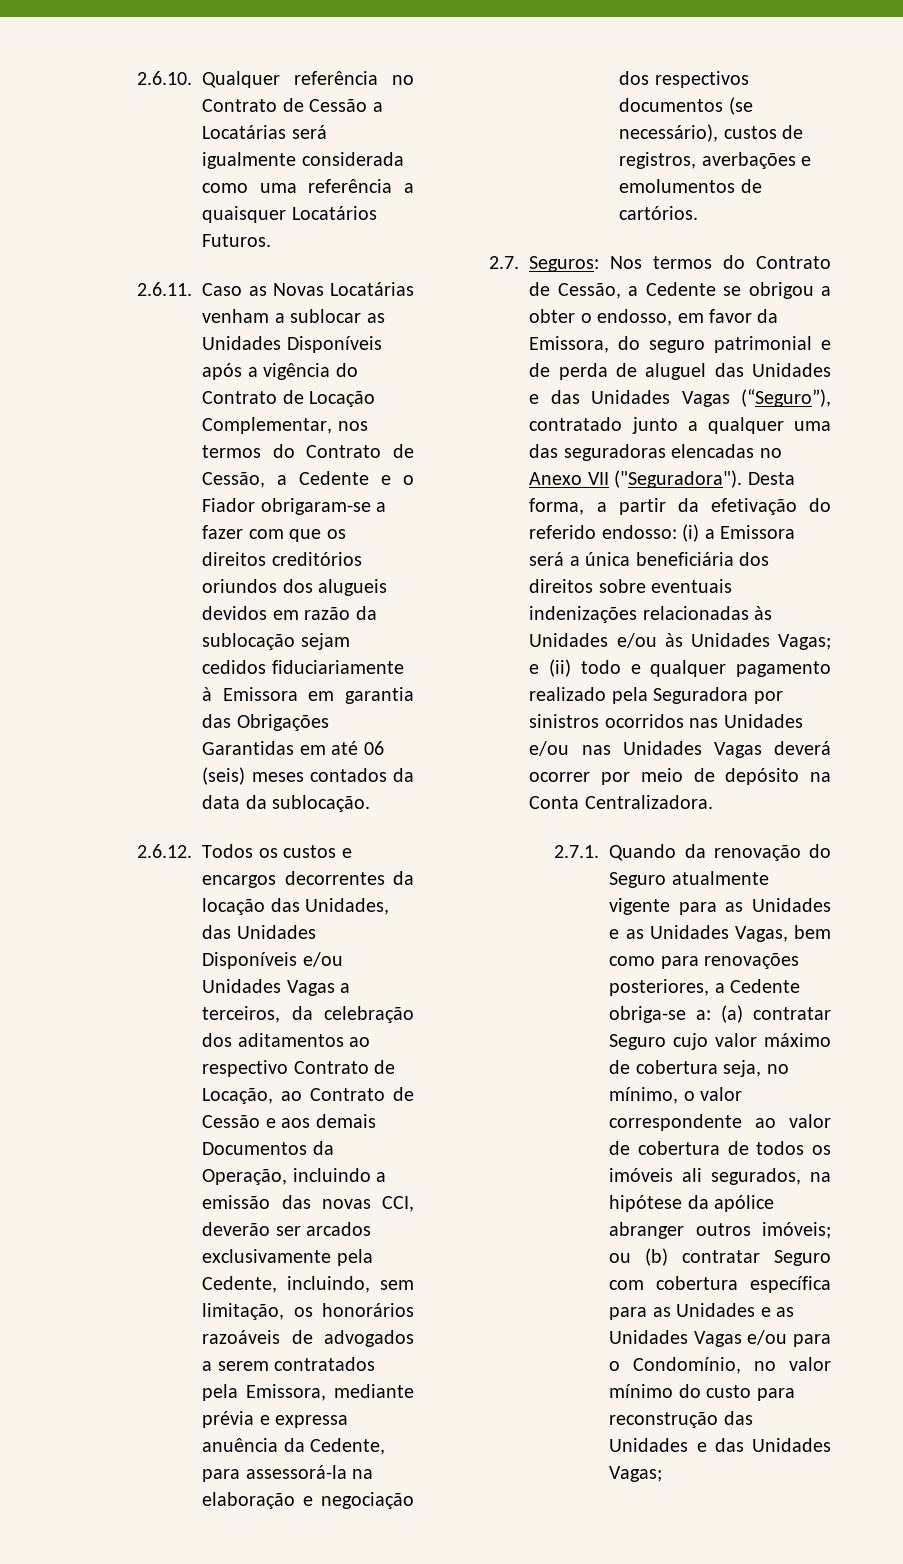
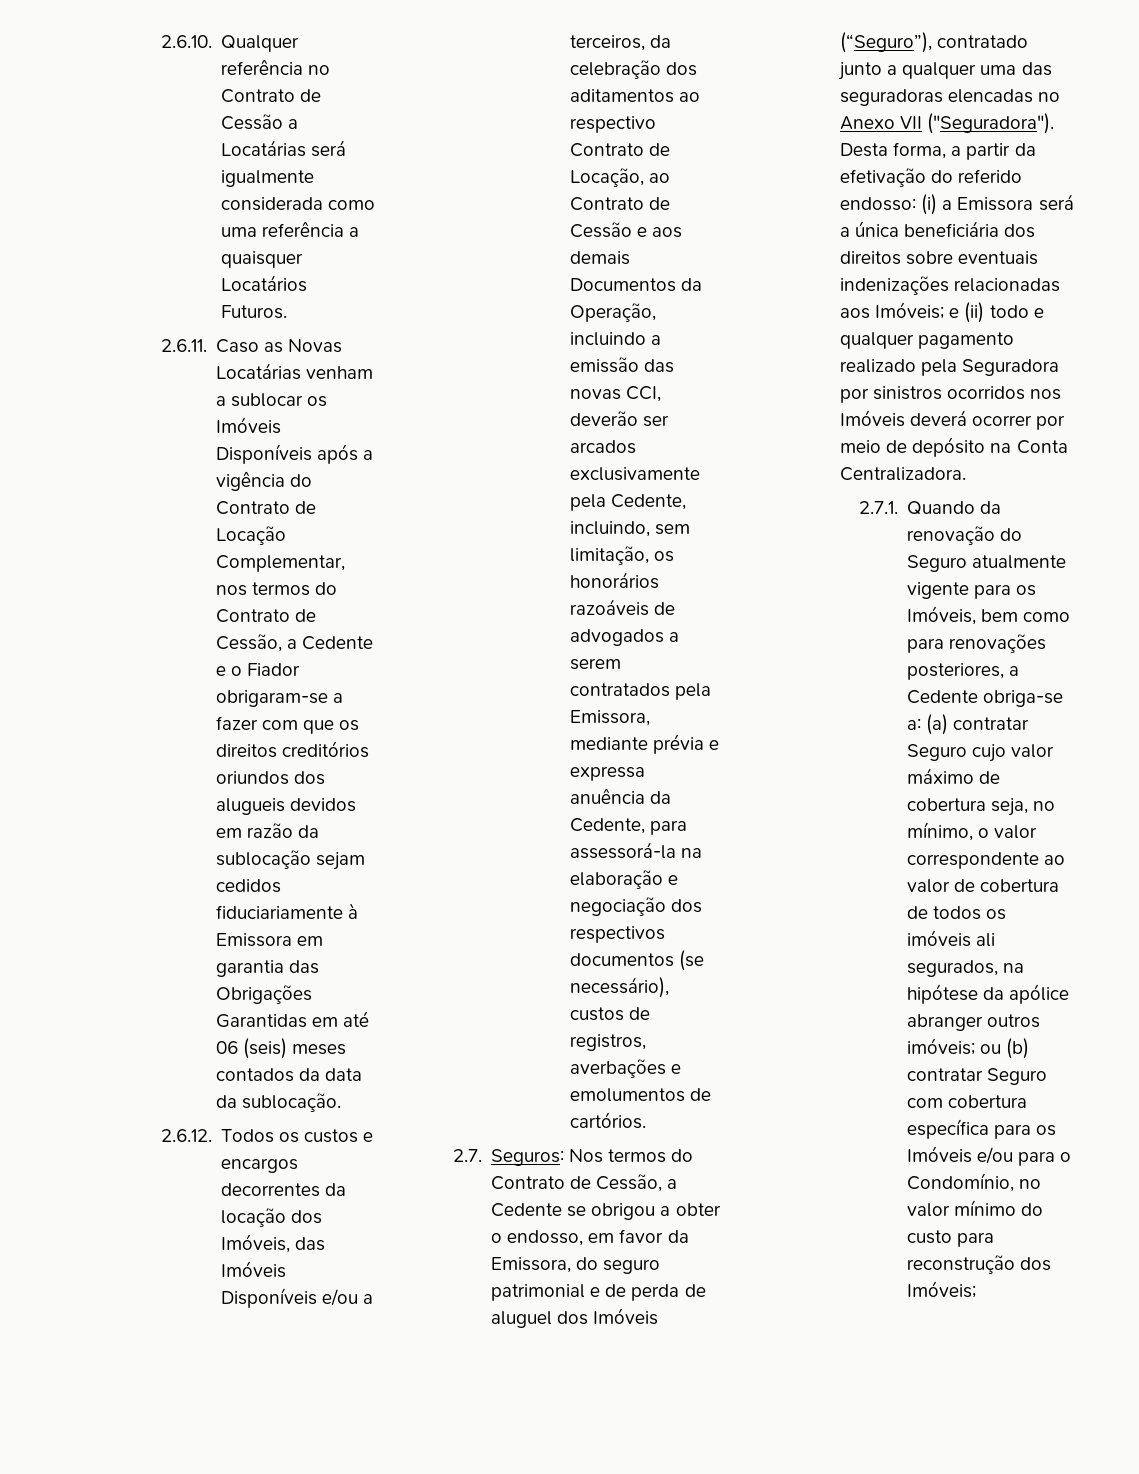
- 2.6.11. Caso as Novas Locatárias venham a sublocar as Unidades Disponíveis após a vigência do Contrato de Locação Complementar, nos termos do Contrato de Cessão, a Cedente e o Fiador obrigaram-se a fazer com que os direitos creditórios oriundos dos alugueis devidos em razão da sublocação sejam cedidos fiduciariamente à Emissora em garantia das Obrigações Garantidas em até 06 (seis) meses contados da data da sublocação.
+ 2.6.11. Caso as Novas Locatárias venham a sublocar os Imóveis Disponíveis após a vigência do Contrato de Locação Complementar, nos termos do Contrato de Cessão, a Cedente e o Fiador obrigaram-se a fazer com que os direitos creditórios oriundos dos alugueis devidos em razão da sublocação sejam cedidos fiduciariamente à Emissora em garantia das Obrigações Garantidas em até 06 (seis) meses contados da data da sublocação.
- 2.6.12. Todos os custos e encargos decorrentes da locação das Unidades, das Unidades Disponíveis e/ou Unidades Vagas a terceiros, da celebração dos aditamentos ao respectivo Contrato de Locação, ao Contrato de Cessão e aos demais Documentos da Operação, incluindo a emissão das novas CCI, deverão ser arcados exclusivamente pela Cedente, incluindo, sem limitação, os honorários razoáveis de advogados a serem contratados pela Emissora, mediante prévia e expressa anuência da Cedente, para assessorá-la na elaboração e negociação dos respectivos documentos (se necessário), custos de registros, averbações e emolumentos de cartórios.
+ 2.6.12. Todos os custos e encargos decorrentes da locação dos Imóveis, das Imóveis Disponíveis e/ou a terceiros, da celebração dos aditamentos ao respectivo Contrato de Locação, ao Contrato de Cessão e aos demais Documentos da Operação, incluindo a emissão das novas CCI, deverão ser arcados exclusivamente pela Cedente, incluindo, sem limitação, os honorários razoáveis de advogados a serem contratados pela Emissora, mediante prévia e expressa anuência da Cedente, para assessorá-la na elaboração e negociação dos respectivos documentos (se necessário), custos de registros, averbações e emolumentos de cartórios.
- 2.7. Seguros: Nos termos do Contrato de Cessão, a Cedente se obrigou a obter o endosso, em favor da Emissora, do seguro patrimonial e de perda de aluguel das Unidades e das Unidades Vagas (“Seguro”), contratado junto a qualquer uma das seguradoras elencadas no Anexo VII ("Seguradora").
+ 2.7. Seguros: Nos termos do Contrato de Cessão, a Cedente se obrigou a obter o endosso, em favor da Emissora, do seguro patrimonial e de perda de aluguel dos Imóveis (“Seguro”), contratado junto a qualquer uma das seguradoras elencadas no Anexo VII ("Seguradora").
- Desta forma, a partir da efetivação do referido endosso: (i) a Emissora será a única beneficiária dos direitos sobre eventuais indenizações relacionadas às Unidades e/ou às Unidades Vagas; e (ii) todo e qualquer pagamento realizado pela Seguradora por sinistros ocorridos nas Unidades e/ou nas Unidades Vagas deverá ocorrer por meio de depósito na Conta Centralizadora.
+ Desta forma, a partir da efetivação do referido endosso: (i) a Emissora será a única beneficiária dos direitos sobre eventuais indenizações relacionadas aos Imóveis; e (ii) todo e qualquer pagamento realizado pela Seguradora por sinistros ocorridos nos Imóveis deverá ocorrer por meio de depósito na Conta Centralizadora.
- 2.7.1. Quando da renovação do Seguro atualmente vigente para as Unidades e as Unidades Vagas, bem como para renovações posteriores, a Cedente obriga-se a:
+ 2.7.1. Quando da renovação do Seguro atualmente vigente para os Imóveis, bem como para renovações posteriores, a Cedente obriga-se a:
- ou (b) contratar Seguro com cobertura específica para as Unidades e as Unidades Vagas e/ou para o Condomínio, no valor mínimo do custo para reconstrução das Unidades e das Unidades Vagas;
+ ou (b) contratar Seguro com cobertura específica para os Imóveis e/ou para o Condomínio, no valor mínimo do custo para reconstrução dos Imóveis;

